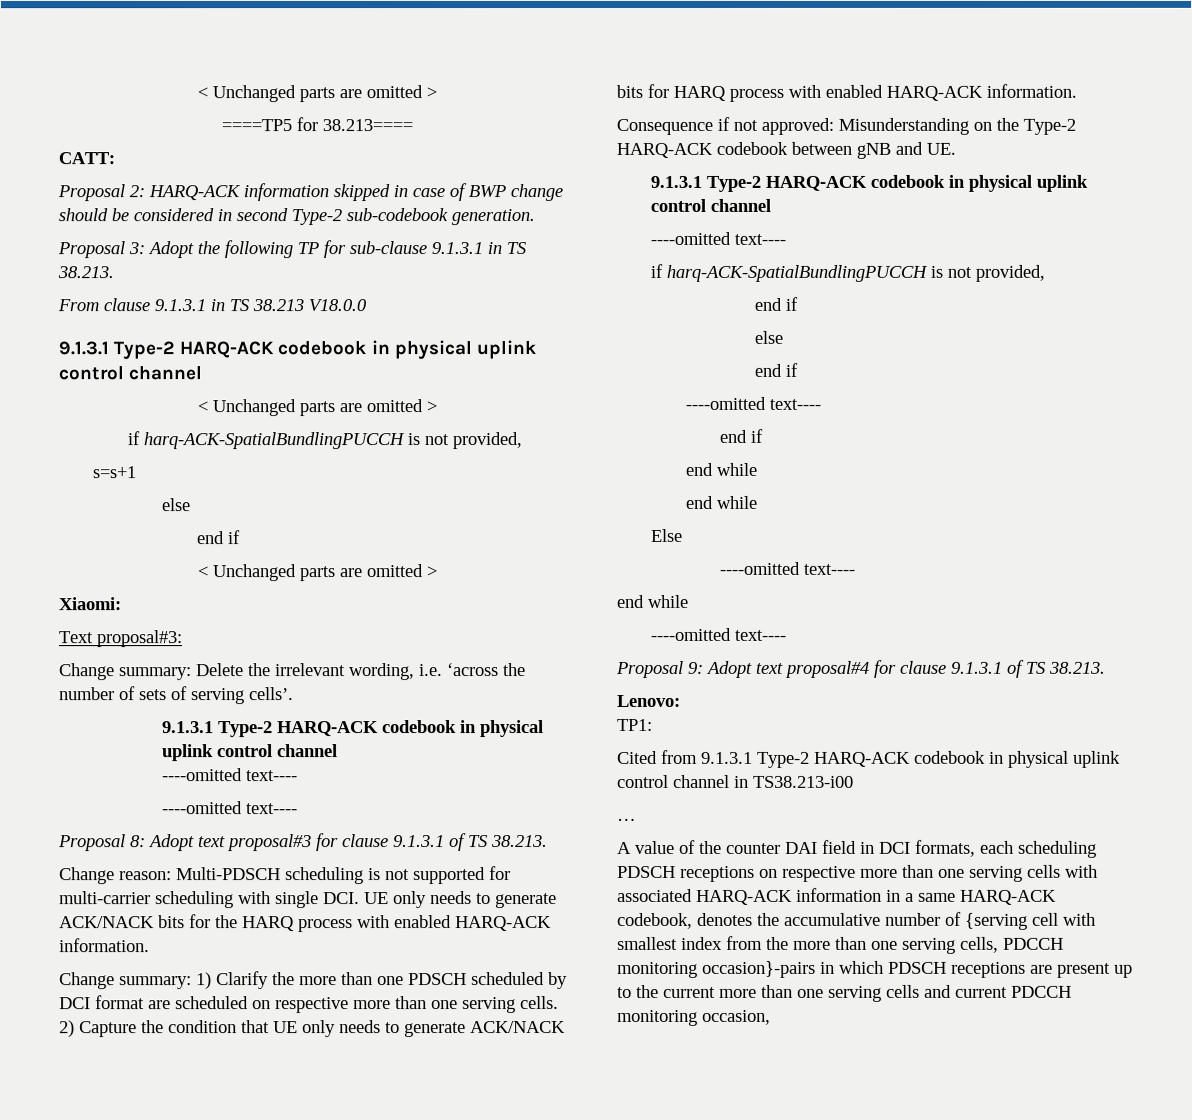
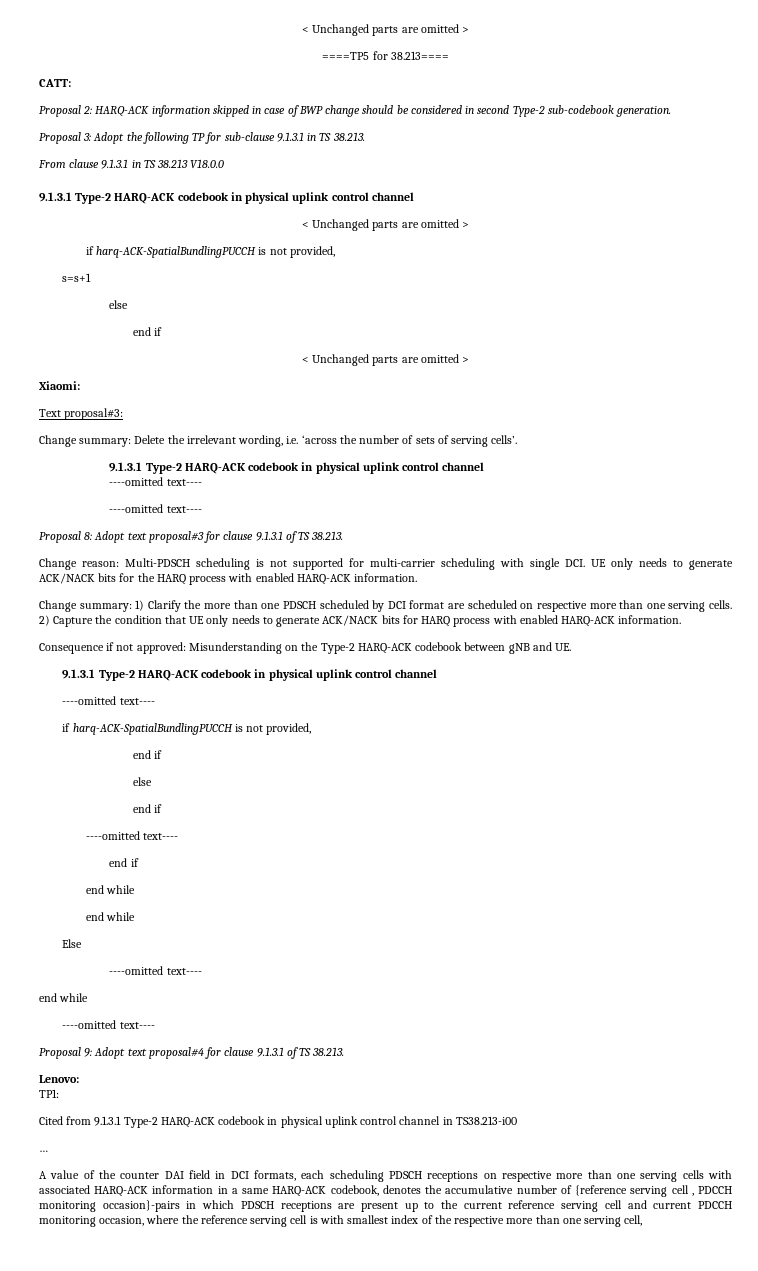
- A value of the counter DAI field in DCI formats, each scheduling PDSCH receptions on respective more than one serving cells with associated HARQ-ACK information in a same HARQ-ACK codebook, denotes the accumulative number of {serving cell with smallest index from the more than one serving cells, PDCCH monitoring occasion}-pairs in which PDSCH receptions are present up to the current more than one serving cells and current PDCCH monitoring occasion,
+ A value of the counter DAI field in DCI formats, each scheduling PDSCH receptions on respective more than one serving cells with associated HARQ-ACK information in a same HARQ-ACK codebook, denotes the accumulative number of {reference serving cell , PDCCH monitoring occasion}-pairs in which PDSCH receptions are present up to the current reference serving cell and current PDCCH monitoring occasion, where the reference serving cell is with smallest index of the respective more than one serving cell,

